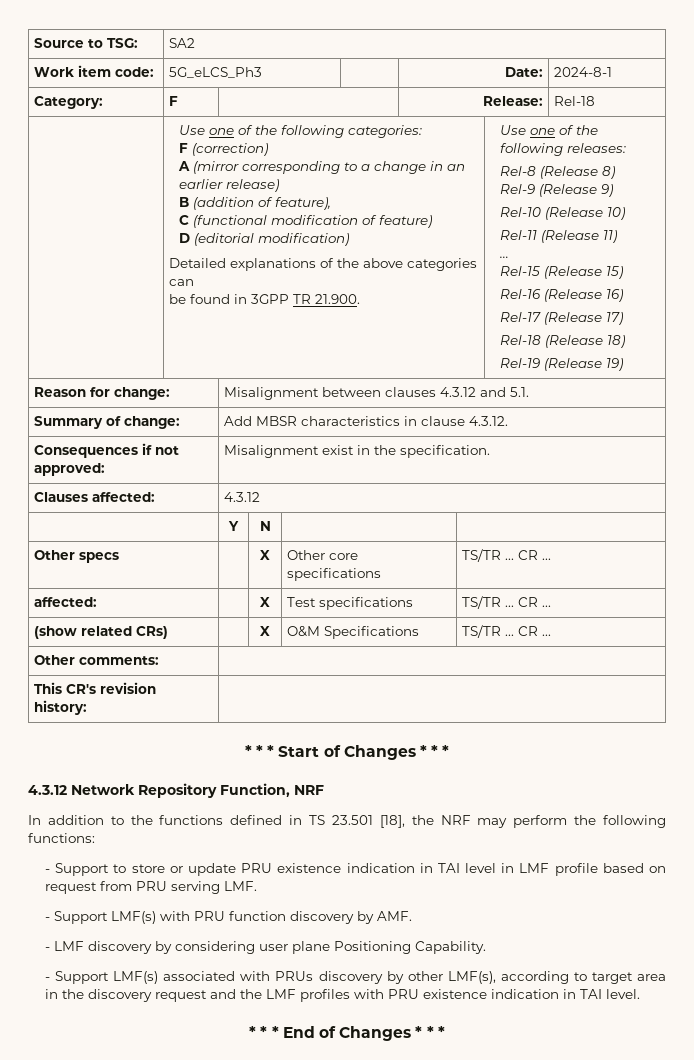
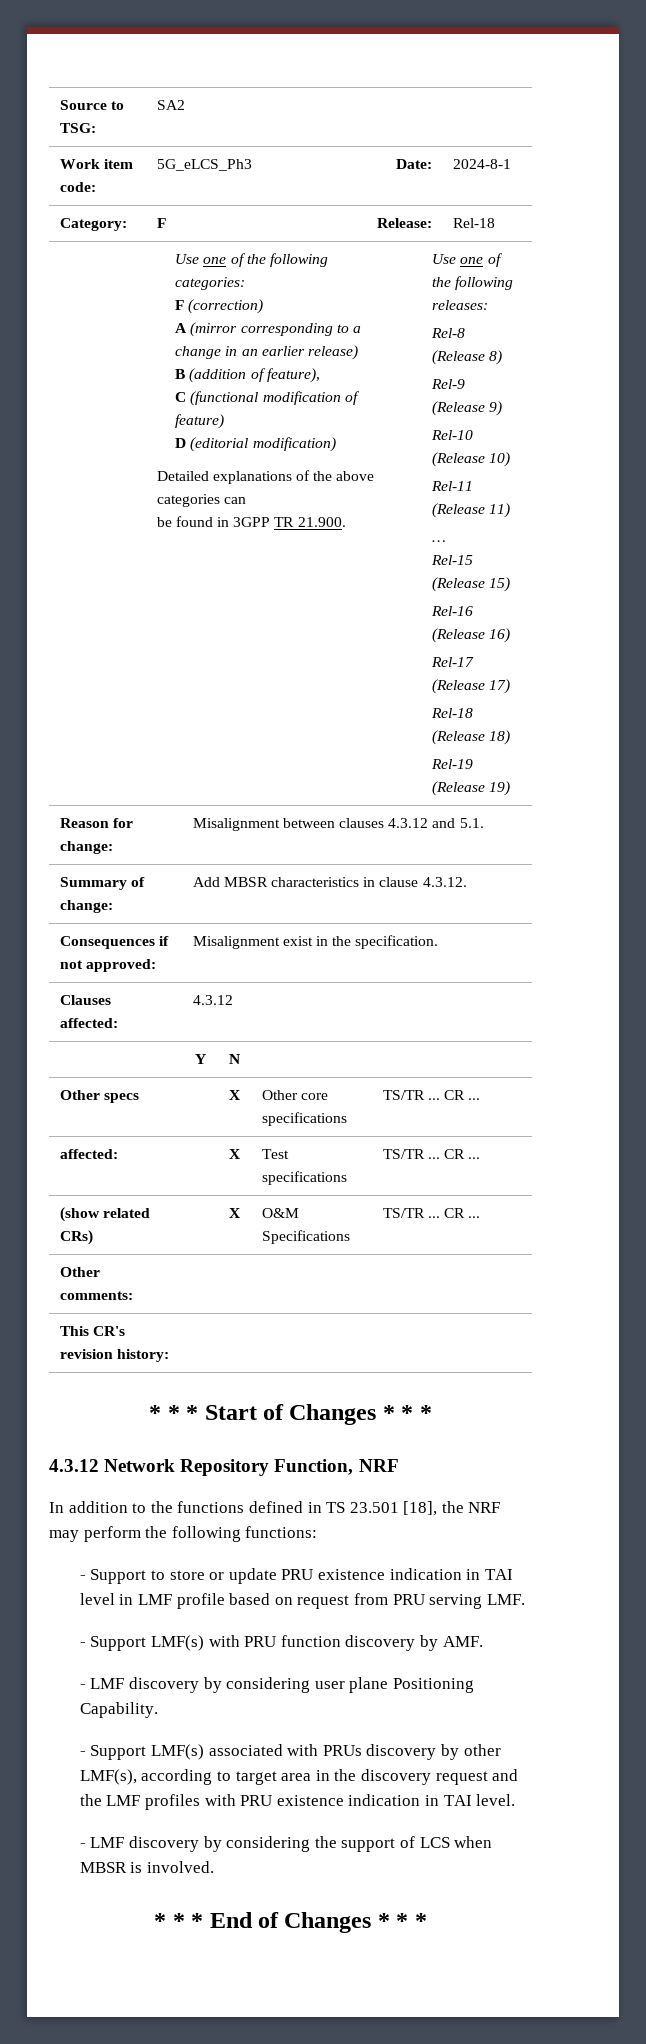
+ - LMF discovery by considering the support of LCS when MBSR is involved.

